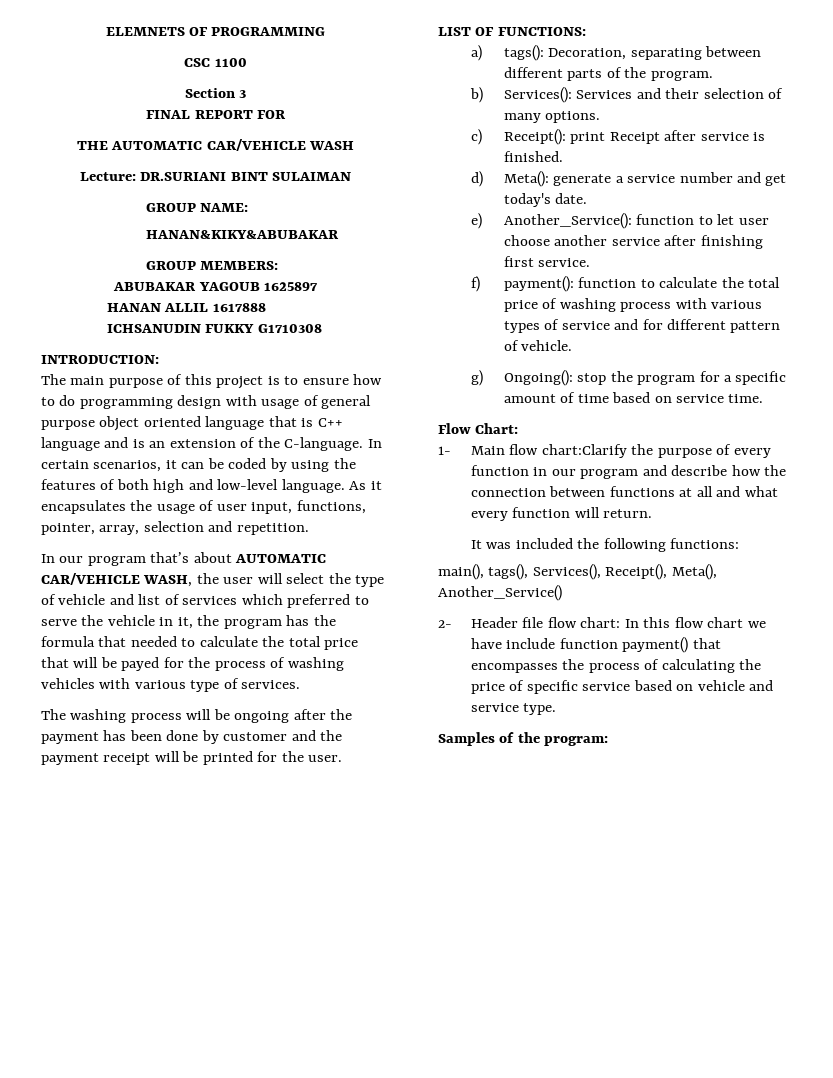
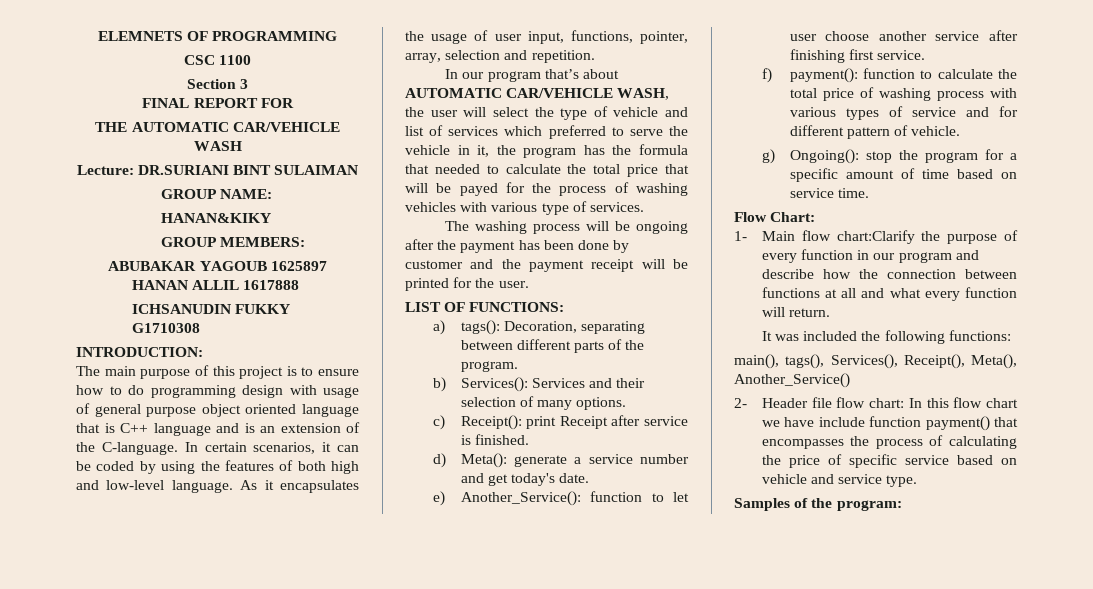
- HANAN&KIKY&ABUBAKAR
+ HANAN&KIKY

